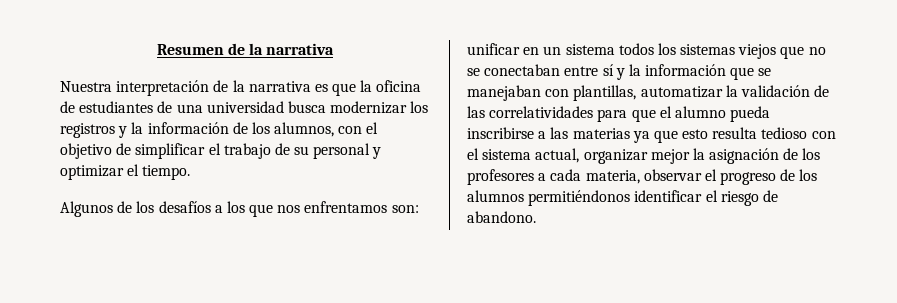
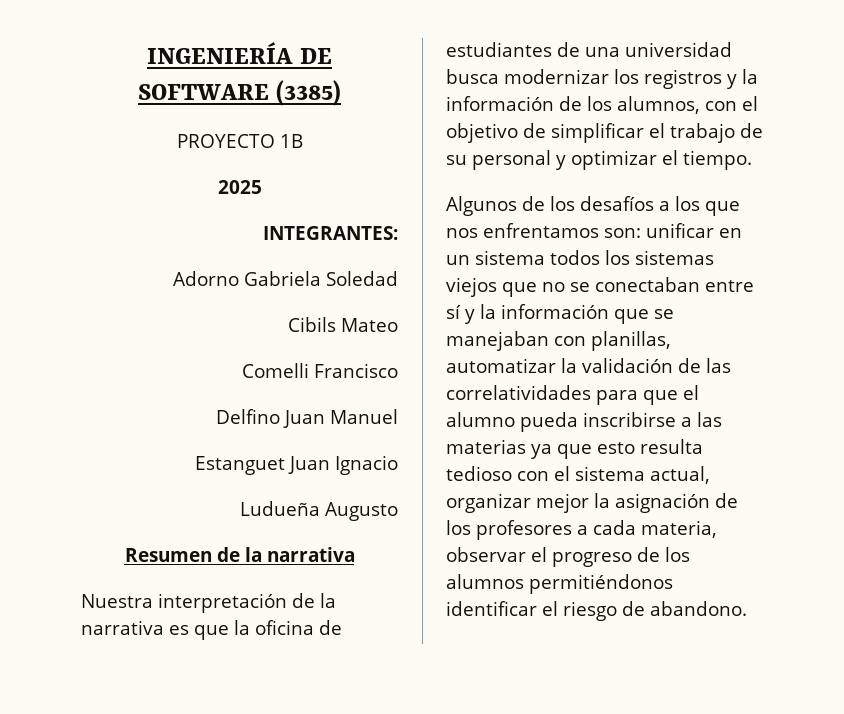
+ INGENIERÍA DE SOFTWARE (3385)
+ PROYECTO 1B
+ 2025
+ INTEGRANTES:
+ Adorno Gabriela Soledad
+ Cibils Mateo
+ Comelli Francisco
+ Delfino Juan Manuel
+ Estanguet Juan Ignacio
+ Ludueña Augusto
- unificar en un sistema todos los sistemas viejos que no se conectaban entre sí y la información que se manejaban con plantillas, automatizar la validación de las correlatividades para que el alumno pueda inscribirse a las materias ya que esto resulta tedioso con el sistema actual, organizar mejor la asignación de los profesores a cada materia, observar el progreso de los alumnos permitiéndonos identificar el riesgo de abandono.
+ unificar en un sistema todos los sistemas viejos que no se conectaban entre sí y la información que se manejaban con planillas, automatizar la validación de las correlatividades para que el alumno pueda inscribirse a las materias ya que esto resulta tedioso con el sistema actual, organizar mejor la asignación de los profesores a cada materia, observar el progreso de los alumnos permitiéndonos identificar el riesgo de abandono.

